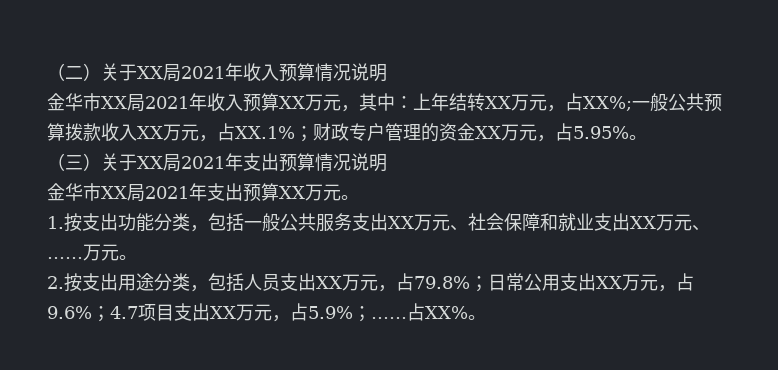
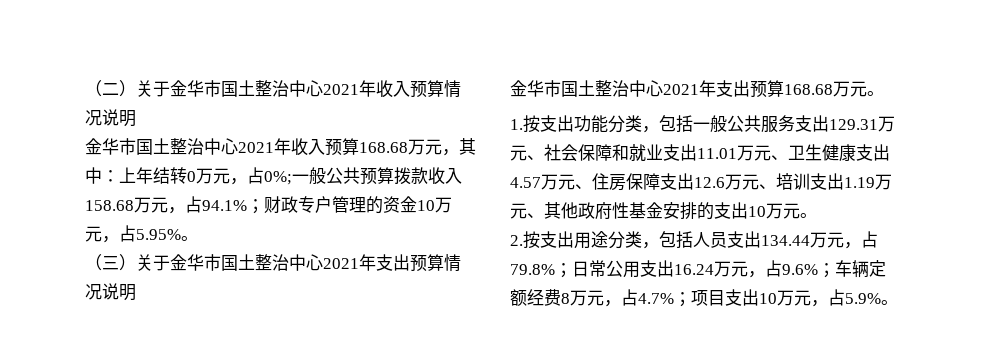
- （二）关于XX局2021年收入预算情况说明
+ （二）关于金华市国土整治中心2021年收入预算情况说明
- 金华市XX局2021年收入预算XX万元，其中：上年结转XX万元，占XX%;一般公共预算拨款收入XX万元，占XX.1%；财政专户管理的资金XX万元，占5.95%。
+ 金华市国土整治中心2021年收入预算168.68万元，其中：上年结转0万元，占0%;一般公共预算拨款收入158.68万元，占94.1%；财政专户管理的资金10万元，占5.95%。
- （三）关于XX局2021年支出预算情况说明
+ （三）关于金华市国土整治中心2021年支出预算情况说明
- 金华市XX局2021年支出预算XX万元。
+ 金华市国土整治中心2021年支出预算168.68万元。
- 1.按支出功能分类，包括一般公共服务支出XX万元、社会保障和就业支出XX万元、……万元。
+ 1.按支出功能分类，包括一般公共服务支出129.31万元、社会保障和就业支出11.01万元、卫生健康支出4.57万元、住房保障支出12.6万元、培训支出1.19万元、其他政府性基金安排的支出10万元。
- 2.按支出用途分类，包括人员支出XX万元，占79.8%；日常公用支出XX万元，占9.6%；4.7项目支出XX万元，占5.9%；……占XX%。
+ 2.按支出用途分类，包括人员支出134.44万元，占79.8%；日常公用支出16.24万元，占9.6%；车辆定额经费8万元，占4.7%；项目支出10万元，占5.9%。

